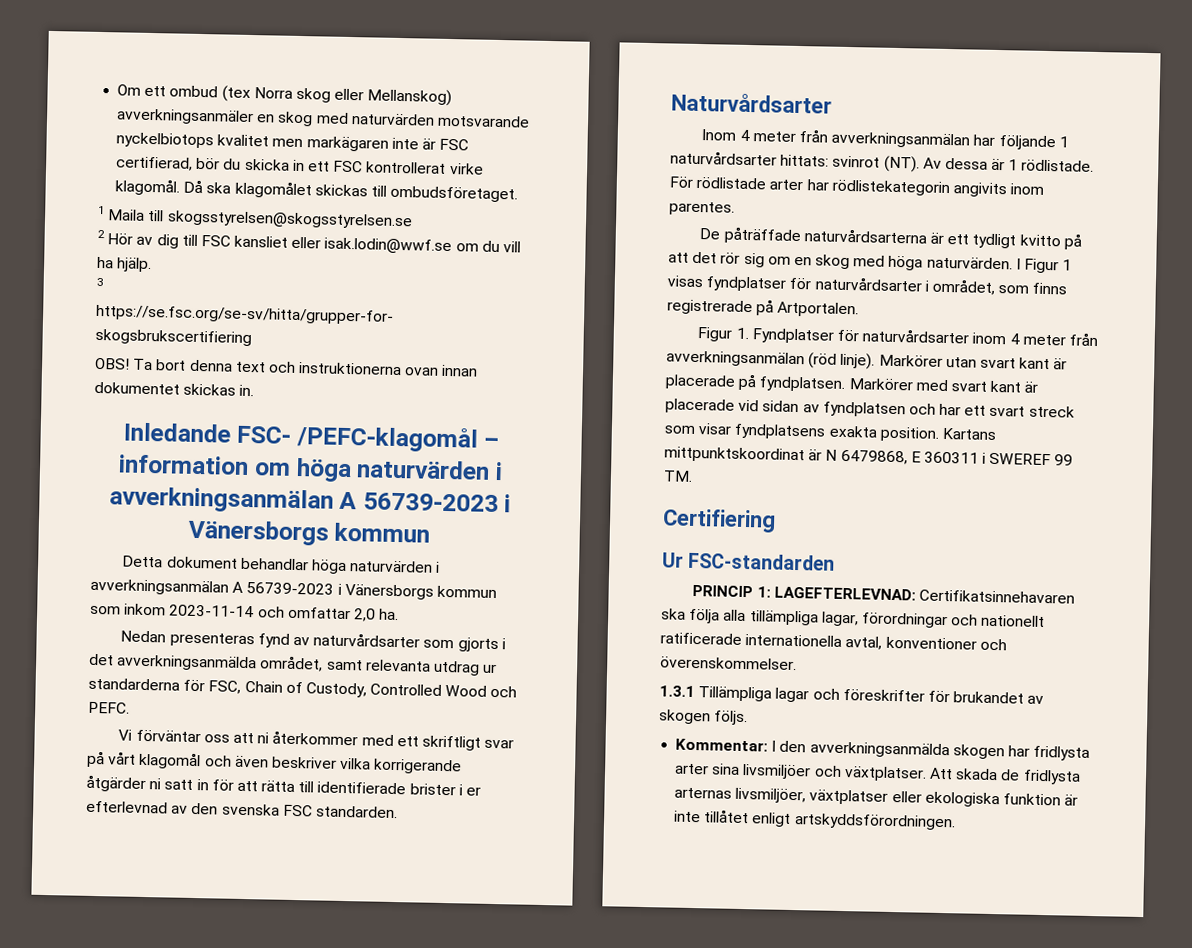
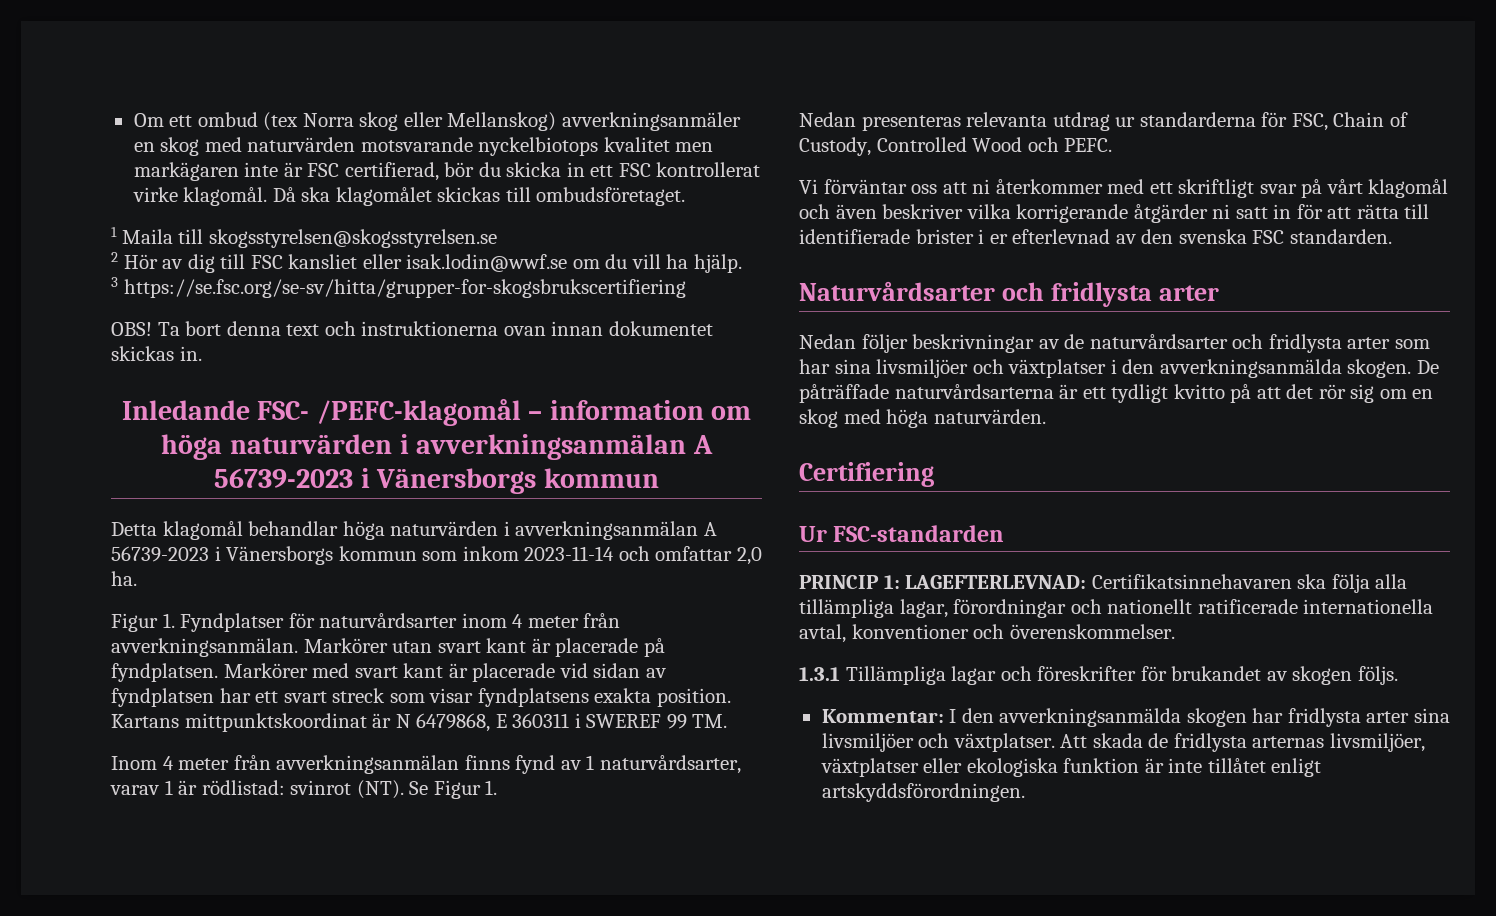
- Detta dokument behandlar höga naturvärden i avverkningsanmälan A 56739-2023 i Vänersborgs kommun som inkom 2023-11-14 och omfattar 2,0 ha.
+ Detta klagomål behandlar höga naturvärden i avverkningsanmälan A 56739-2023 i Vänersborgs kommun som inkom 2023-11-14 och omfattar 2,0 ha.
- Nedan presenteras fynd av naturvårdsarter som gjorts i det avverkningsanmälda området, samt relevanta utdrag ur standarderna för FSC, Chain of Custody, Controlled Wood och PEFC.
+ Figur 1. Fyndplatser för naturvårdsarter inom 4 meter från avverkningsanmälan. Markörer utan svart kant är placerade på fyndplatsen. Markörer med svart kant är placerade vid sidan av fyndplatsen har ett svart streck som visar fyndplatsens exakta position. Kartans mittpunktskoordinat är N 6479868, E 360311 i SWEREF 99 TM.
+ Inom 4 meter från avverkningsanmälan finns fynd av 1 naturvårdsarter, varav 1 är rödlistad: svinrot (NT). Se Figur 1.
+ Nedan presenteras relevanta utdrag ur standarderna för FSC, Chain of Custody, Controlled Wood och PEFC.
- Naturvårdsarter
- Inom 4 meter från avverkningsanmälan har följande 1 naturvårdsarter hittats: svinrot (NT). Av dessa är 1 rödlistade. För rödlistade arter har rödlistekategorin angivits inom parentes.
- De påträffade naturvårdsarterna är ett tydligt kvitto på att det rör sig om en skog med höga naturvärden. I Figur 1 visas fyndplatser för naturvårdsarter i området, som finns registrerade på Artportalen.
- Figur 1. Fyndplatser för naturvårdsarter inom 4 meter från avverkningsanmälan (röd linje). Markörer utan svart kant är placerade på fyndplatsen. Markörer med svart kant är placerade vid sidan av fyndplatsen och har ett svart streck som visar fyndplatsens exakta position. Kartans mittpunktskoordinat är N 6479868, E 360311 i SWEREF 99 TM.
+ Naturvårdsarter och fridlysta arter
+ Nedan följer beskrivningar av de naturvårdsarter och fridlysta arter som har sina livsmiljöer och växtplatser i den avverkningsanmälda skogen. De påträffade naturvårdsarterna är ett tydligt kvitto på att det rör sig om en skog med höga naturvärden.

